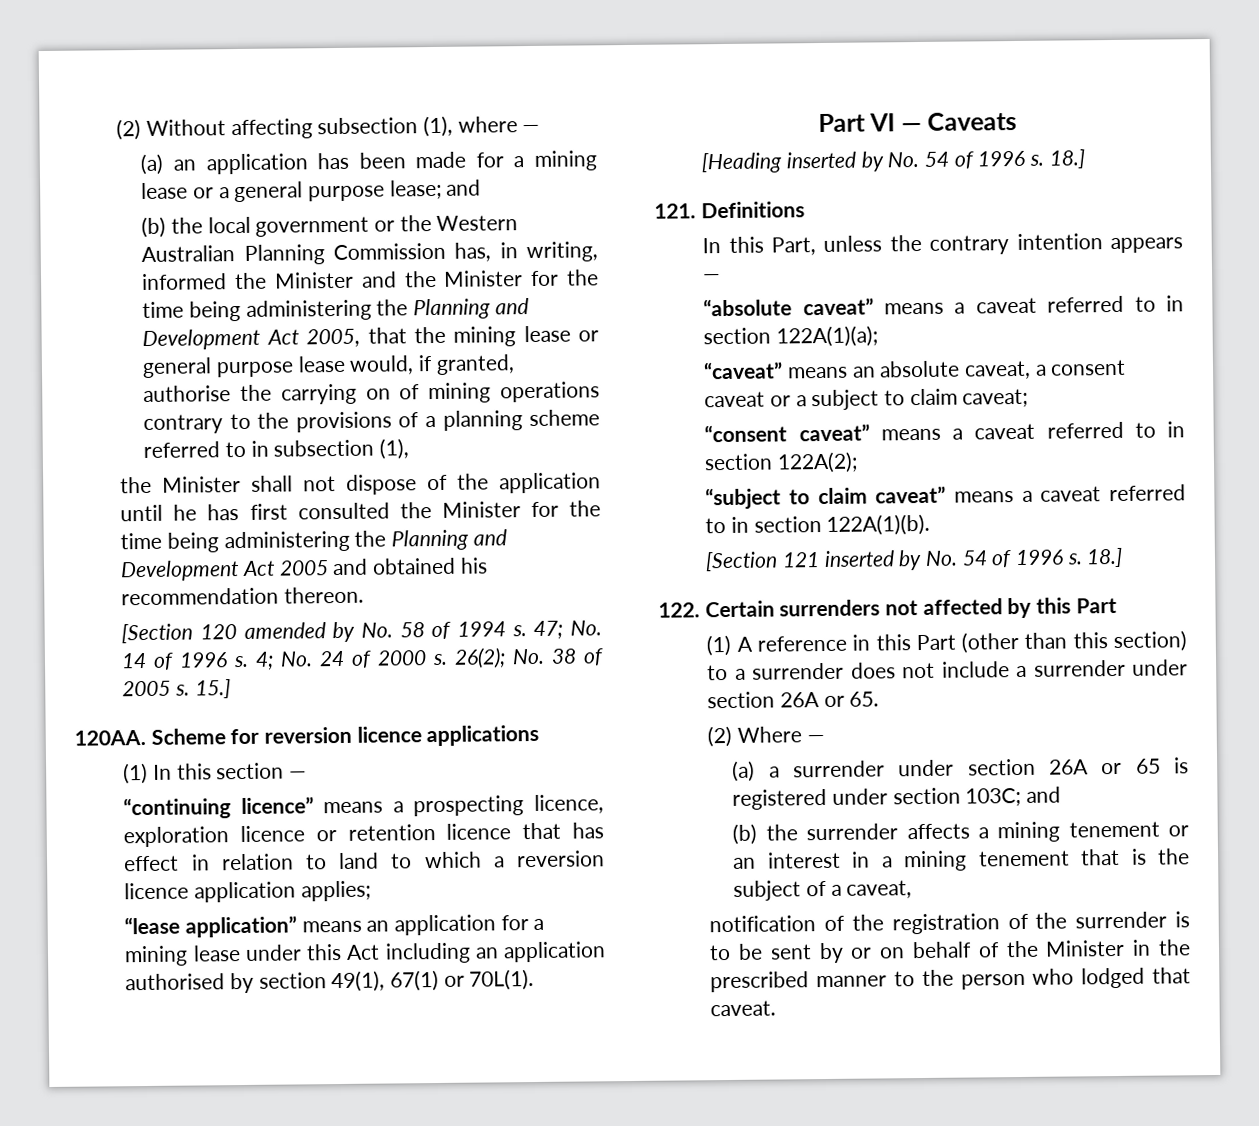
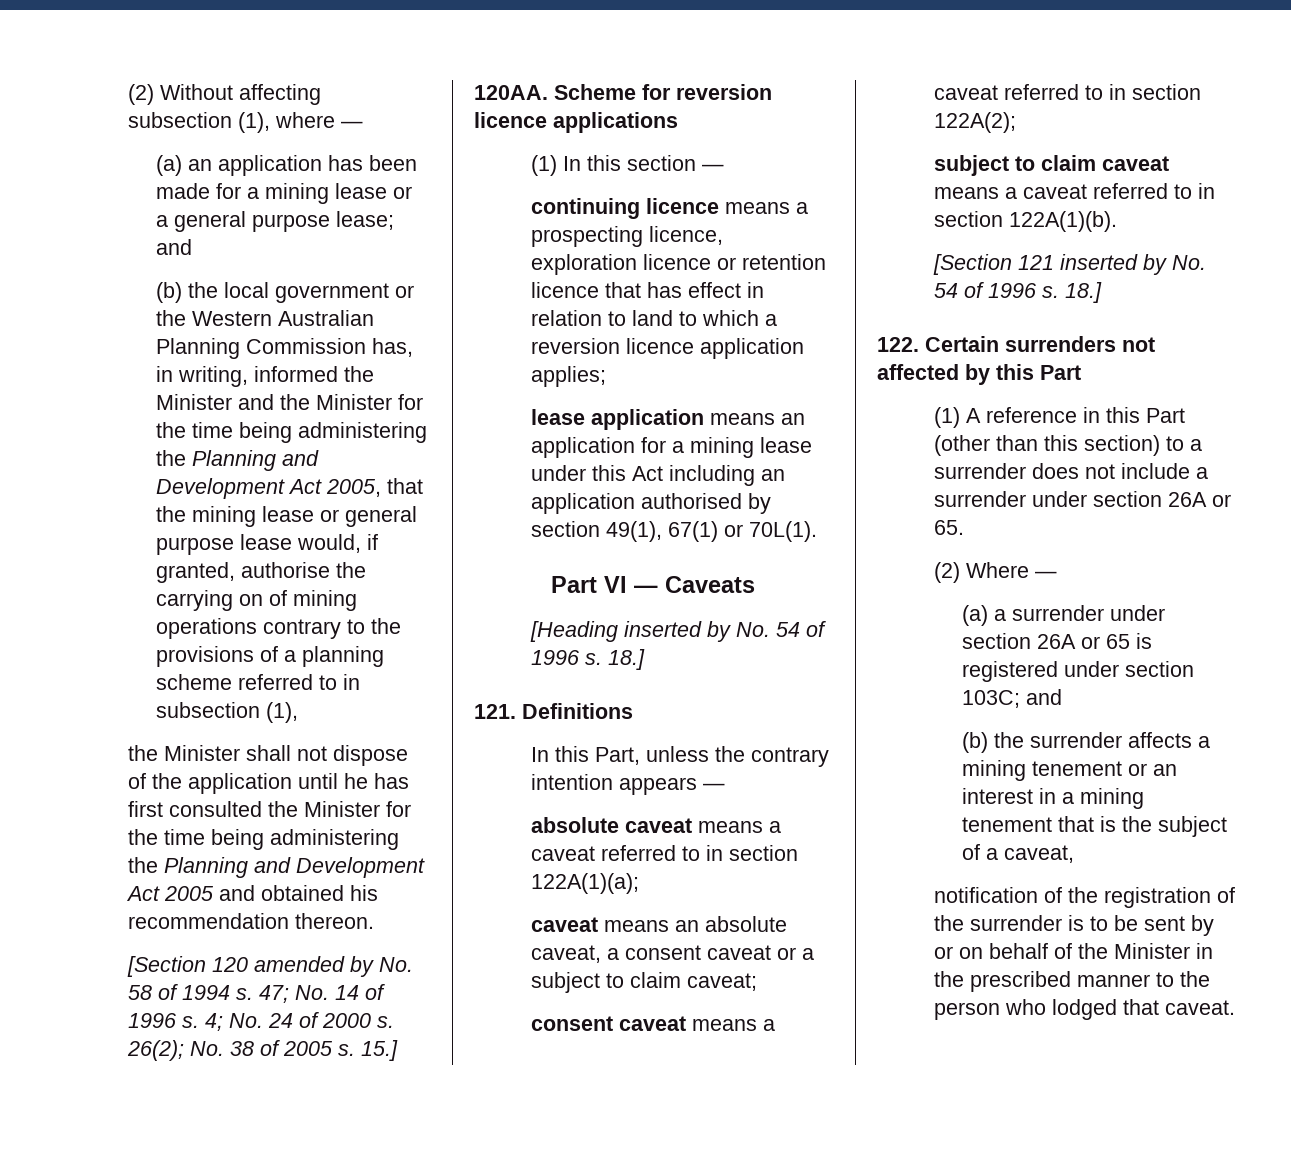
- “continuing licence” means a prospecting licence, exploration licence or retention licence that has effect in relation to land to which a reversion licence application applies;
+ continuing licence means a prospecting licence, exploration licence or retention licence that has effect in relation to land to which a reversion licence application applies;
- “lease application” means an application for a mining lease under this Act including an application authorised by section 49(1), 67(1) or 70L(1).
+ lease application means an application for a mining lease under this Act including an application authorised by section 49(1), 67(1) or 70L(1).
- “absolute caveat” means a caveat referred to in section 122A(1)(a);
+ absolute caveat means a caveat referred to in section 122A(1)(a);
- “caveat” means an absolute caveat, a consent caveat or a subject to claim caveat;
+ caveat means an absolute caveat, a consent caveat or a subject to claim caveat;
- “consent caveat” means a caveat referred to in section 122A(2);
+ consent caveat means a caveat referred to in section 122A(2);
- “subject to claim caveat” means a caveat referred to in section 122A(1)(b).
+ subject to claim caveat means a caveat referred to in section 122A(1)(b).

